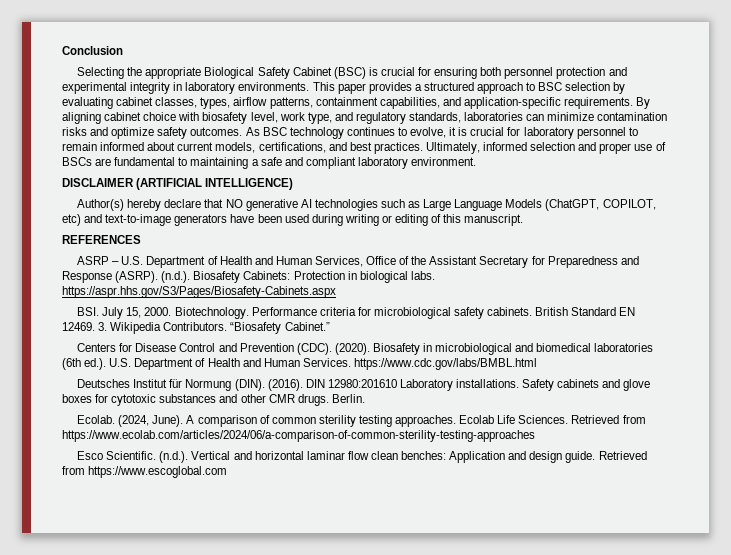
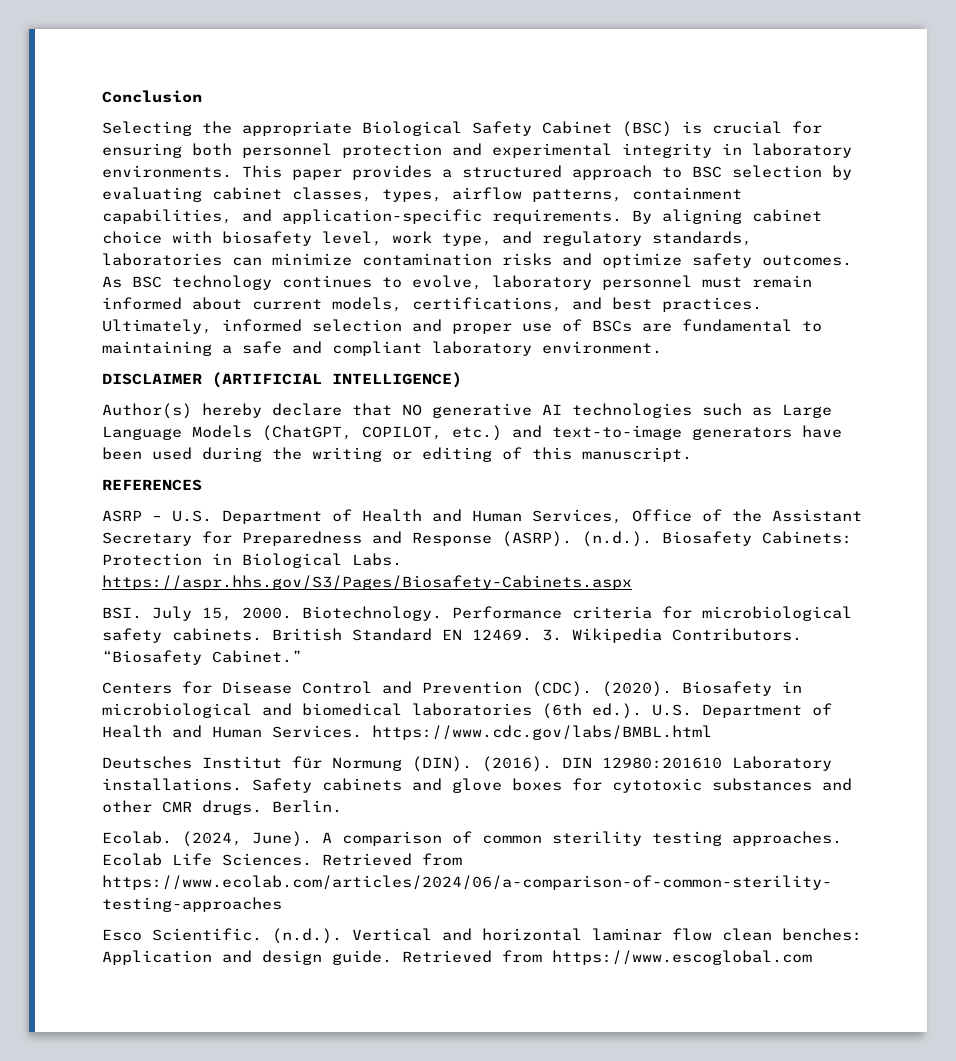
- As BSC technology continues to evolve, it is crucial for laboratory personnel to remain informed about current models, certifications, and best practices.
+ As BSC technology continues to evolve, laboratory personnel must remain informed about current models, certifications, and best practices.
- Author(s) hereby declare that NO generative AI technologies such as Large Language Models (ChatGPT, COPILOT, etc) and text-to-image generators have been used during writing or editing of this manuscript.
+ Author(s) hereby declare that NO generative AI technologies such as Large Language Models (ChatGPT, COPILOT, etc.) and text-to-image generators have been used during the writing or editing of this manuscript.
- (n.d.). Biosafety Cabinets: Protection in biological labs. https://aspr.hhs.gov/S3/Pages/Biosafety-Cabinets.aspx
+ (n.d.). Biosafety Cabinets: Protection in Biological Labs. https://aspr.hhs.gov/S3/Pages/Biosafety-Cabinets.aspx

